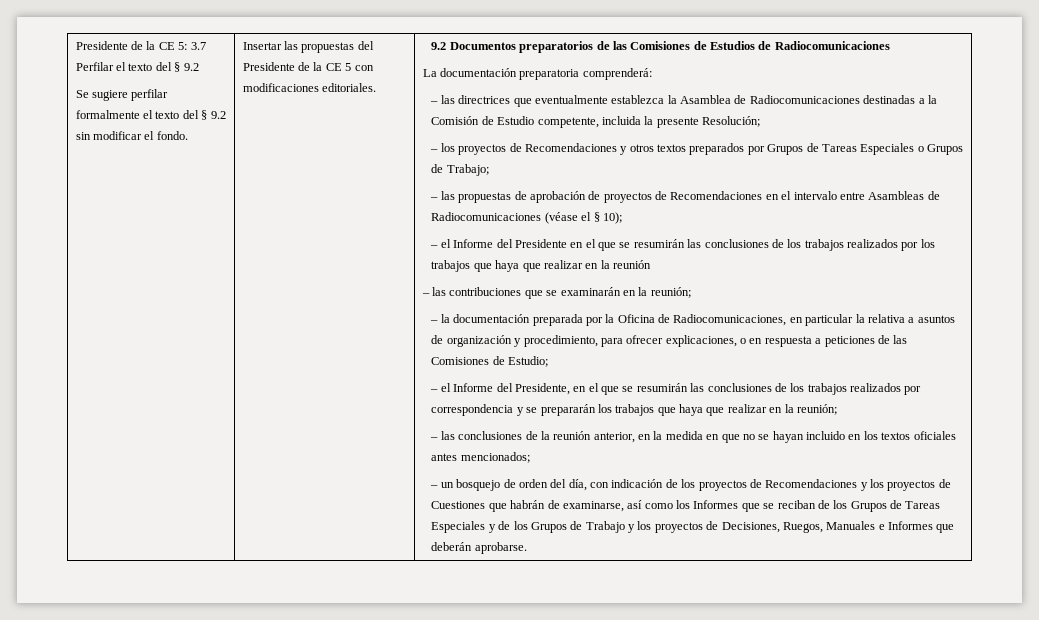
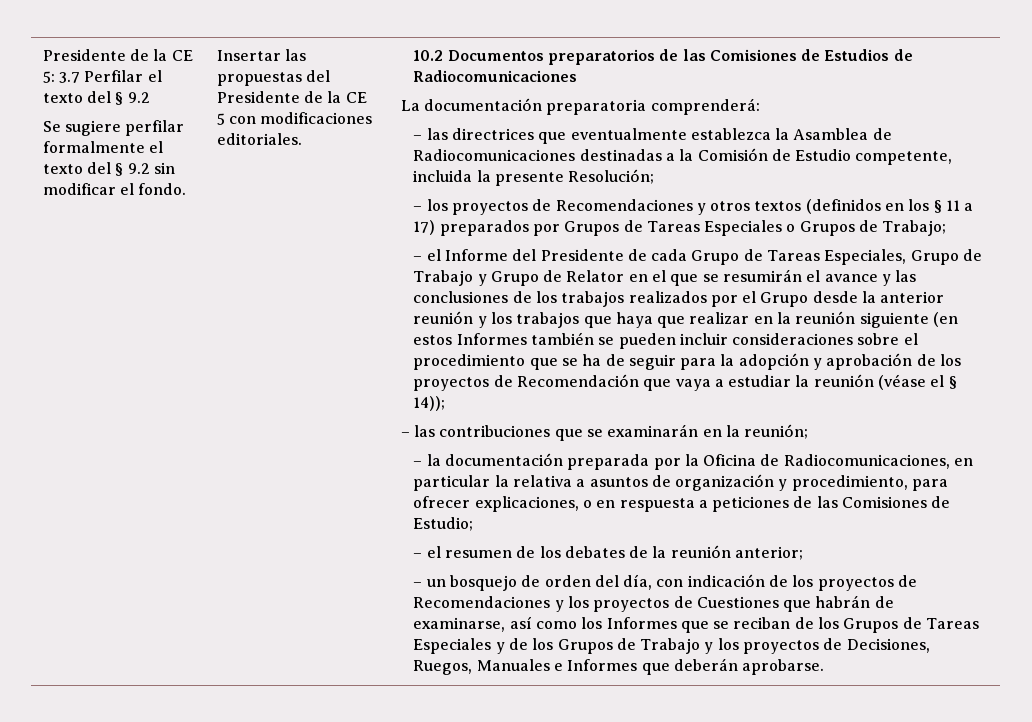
- 9.2 Documentos preparatorios de las Comisiones de Estudios de Radiocomunicaciones
+ 10.2 Documentos preparatorios de las Comisiones de Estudios de Radiocomunicaciones
- – los proyectos de Recomendaciones y otros textos preparados por Grupos de Tareas Especiales o Grupos de Trabajo;
+ – los proyectos de Recomendaciones y otros textos (definidos en los § 11 a 17) preparados por Grupos de Tareas Especiales o Grupos de Trabajo;
- – las propuestas de aprobación de proyectos de Recomendaciones en el intervalo entre Asambleas de Radiocomunicaciones (véase el § 10);
- – el Informe del Presidente en el que se resumirán las conclusiones de los trabajos realizados por los trabajos que haya que realizar en la reunión
+ – el Informe del Presidente de cada Grupo de Tareas Especiales, Grupo de Trabajo y Grupo de Relator en el que se resumirán el avance y las conclusiones de los trabajos realizados por el Grupo desde la anterior reunión y los trabajos que haya que realizar en la reunión siguiente (en estos Informes también se pueden incluir consideraciones sobre el procedimiento que se ha de seguir para la adopción y aprobación de los proyectos de Recomendación que vaya a estudiar la reunión (véase el § 14));
- – el Informe del Presidente, en el que se resumirán las conclusiones de los trabajos realizados por correspondencia y se prepararán los trabajos que haya que realizar en la reunión;
- – las conclusiones de la reunión anterior, en la medida en que no se hayan incluido en los textos oficiales antes mencionados;
+ – el resumen de los debates de la reunión anterior;

